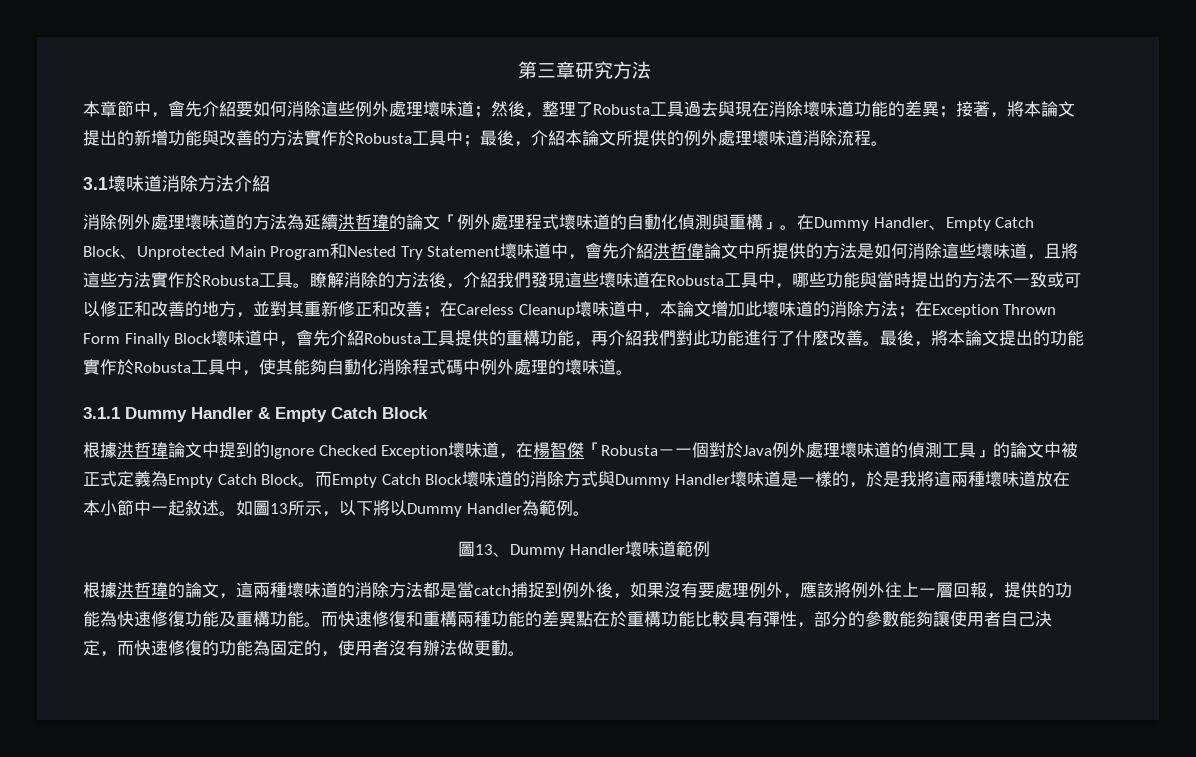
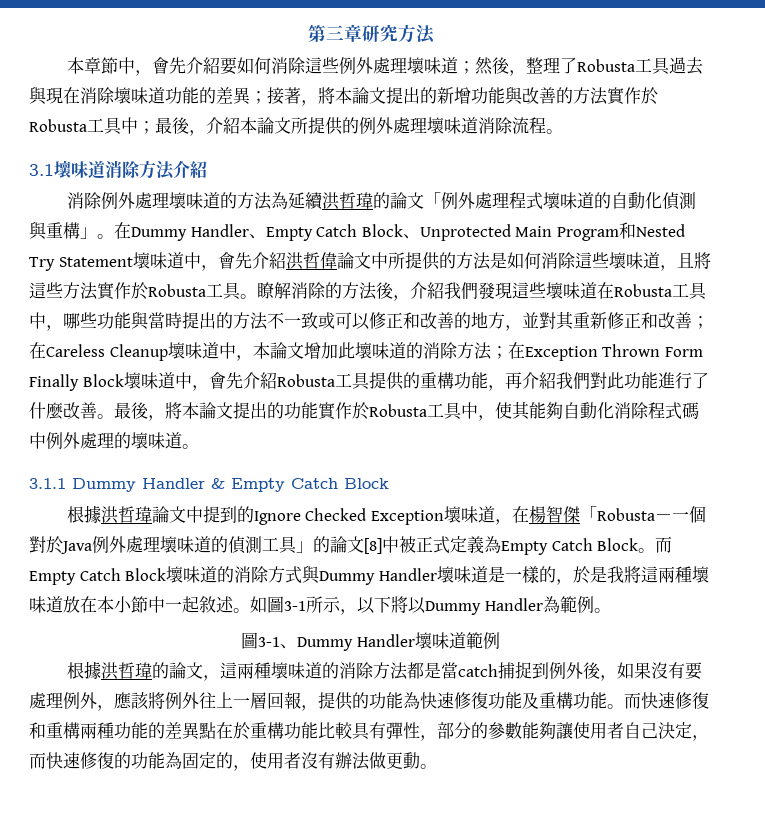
- 根據洪哲瑋論文中提到的Ignore Checked Exception壞味道，在楊智傑「Robusta－一個對於Java例外處理壞味道的偵測工具」的論文中被正式定義為Empty Catch Block。
+ 根據洪哲瑋論文中提到的Ignore Checked Exception壞味道，在楊智傑「Robusta－一個對於Java例外處理壞味道的偵測工具」的論文[8]中被正式定義為Empty Catch Block。
- 如圖13所示，以下將以Dummy Handler為範例。
+ 如圖3-1所示，以下將以Dummy Handler為範例。
- 圖13、Dummy Handler壞味道範例
+ 圖3-1、Dummy Handler壞味道範例

